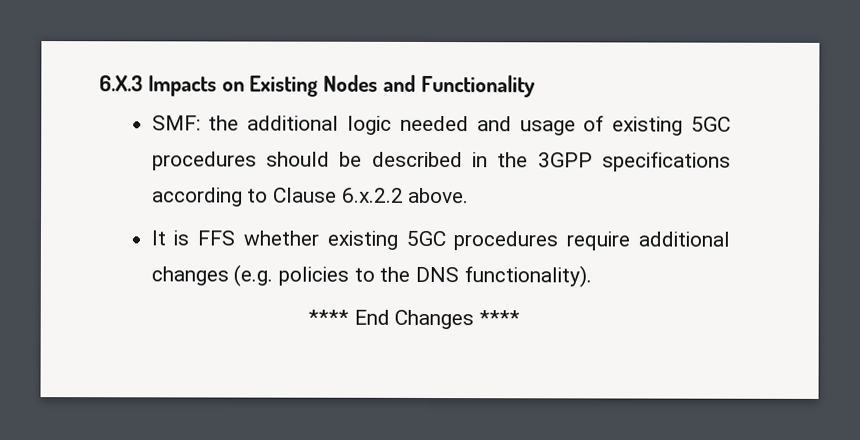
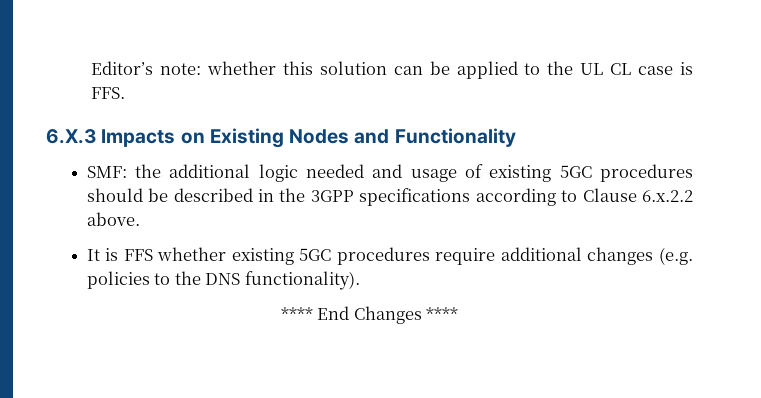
+ Editor’s note: whether this solution can be applied to the UL CL case is FFS.

